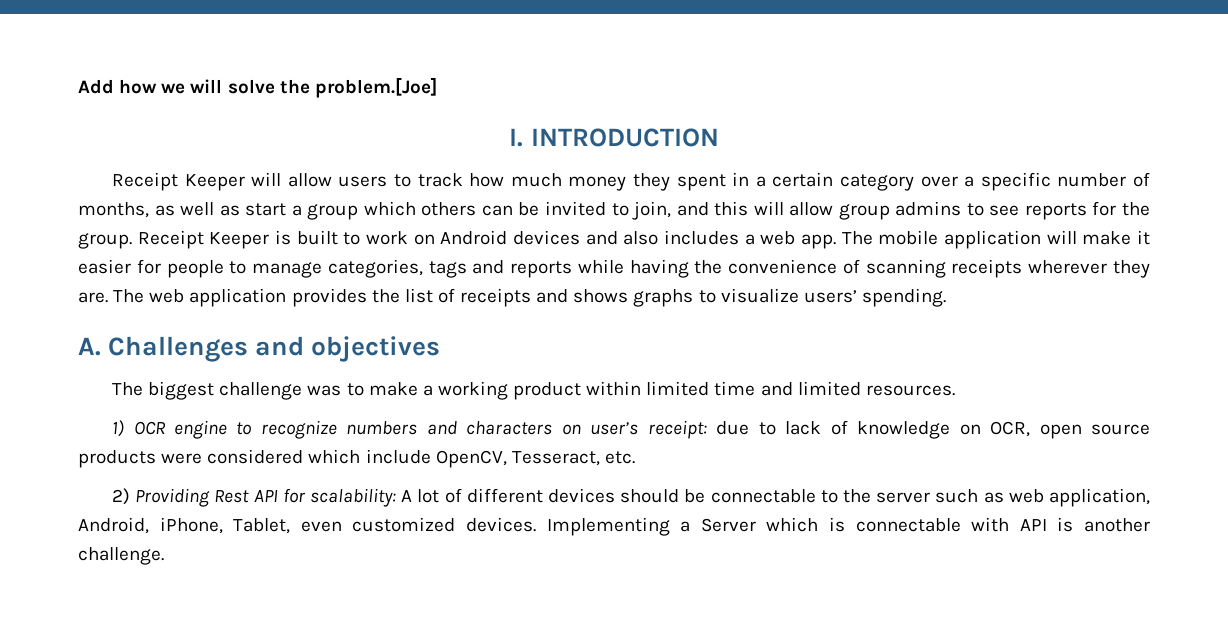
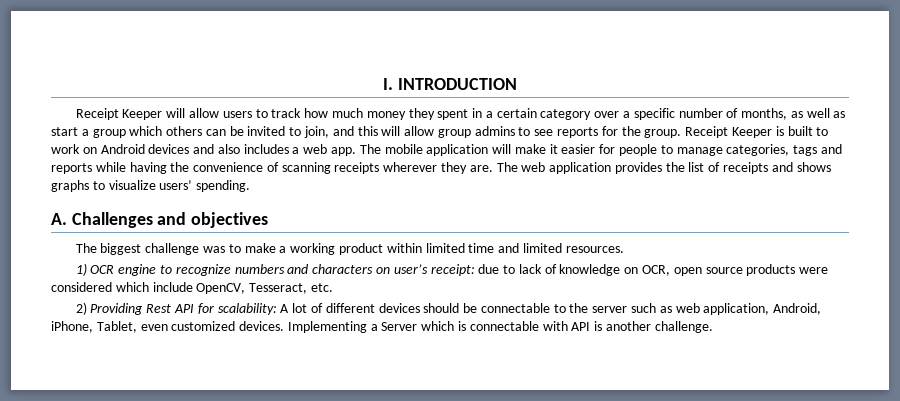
- Add how we will solve the problem.[Joe]

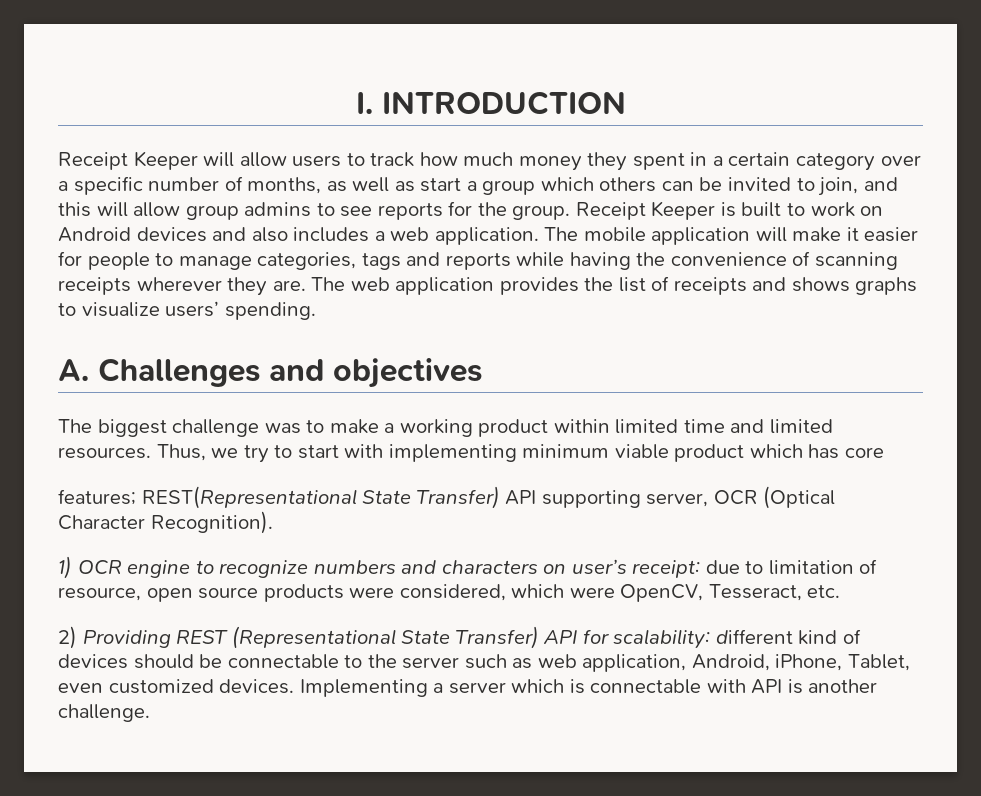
- Receipt Keeper is built to work on Android devices and also includes a web app.
+ Receipt Keeper is built to work on Android devices and also includes a web application.
+ Thus, we try to start with implementing minimum viable product which has core
+ features; REST(Representational State Transfer) API supporting server, OCR (Optical Character Recognition).
- 1) OCR engine to recognize numbers and characters on user’s receipt: due to lack of knowledge on OCR, open source products were considered which include OpenCV, Tesseract, etc.
+ 1) OCR engine to recognize numbers and characters on user’s receipt: due to limitation of resource, open source products were considered, which were OpenCV, Tesseract, etc.
- 2) Providing Rest API for scalability: A lot of different devices should be connectable to the server such as web application, Android, iPhone, Tablet, even customized devices.
+ 2) Providing REST (Representational State Transfer) API for scalability: different kind of devices should be connectable to the server such as web application, Android, iPhone, Tablet, even customized devices.
- Implementing a Server which is connectable with API is another challenge.
+ Implementing a server which is connectable with API is another challenge.

